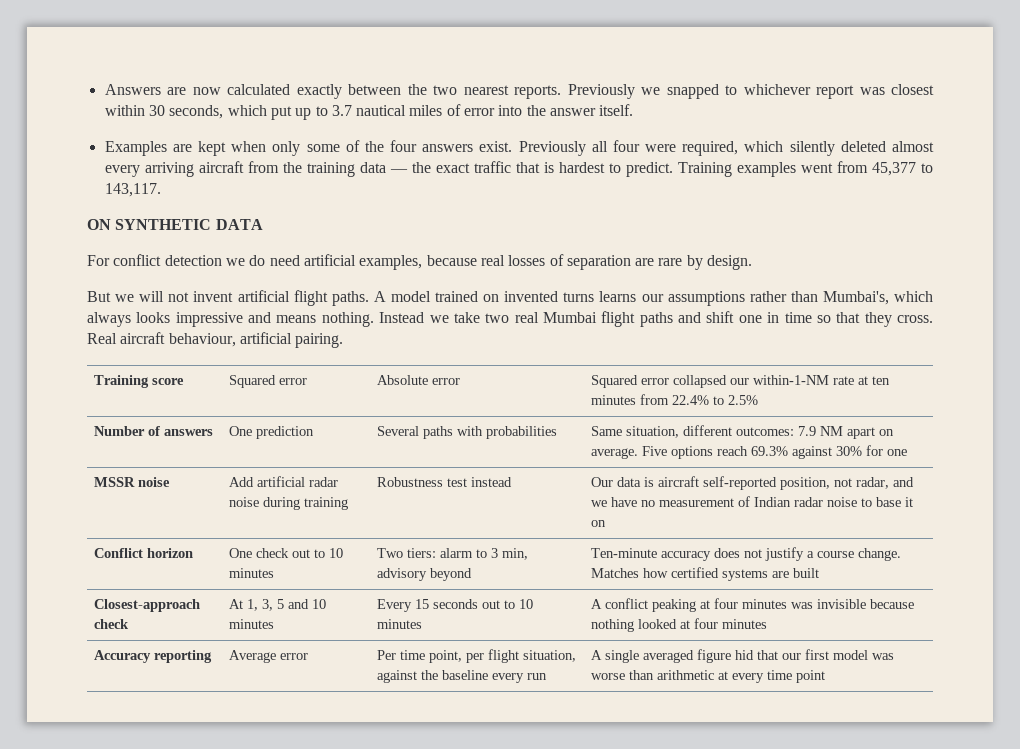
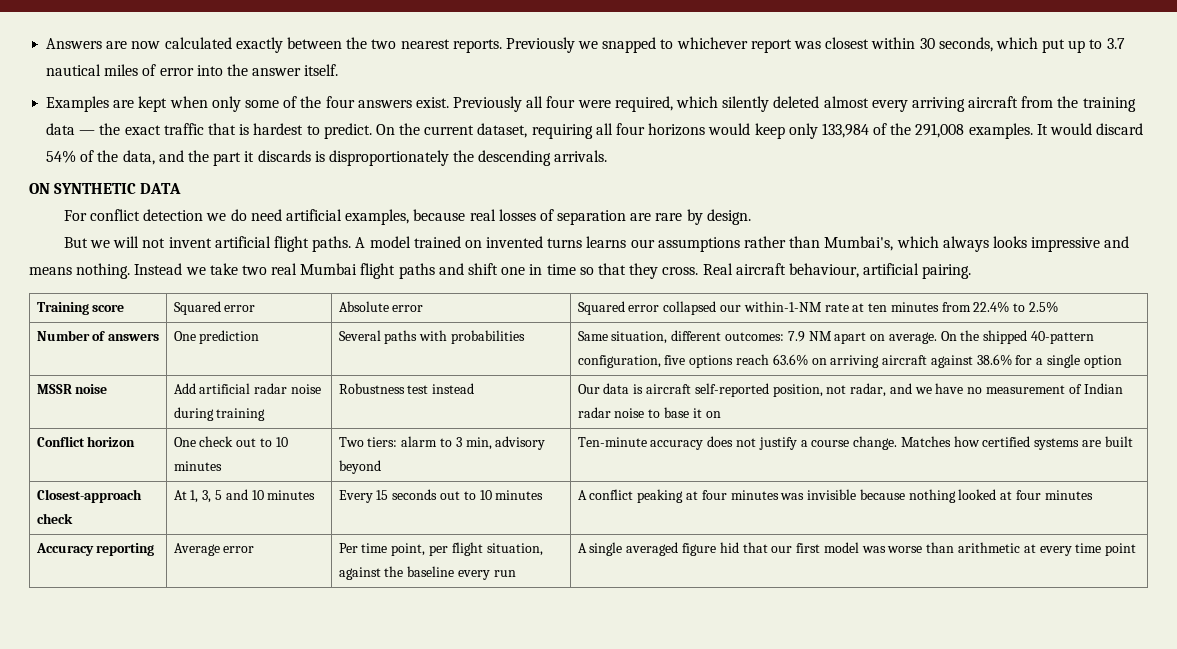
- Training examples went from 45,377 to 143,117.
+ On the current dataset, requiring all four horizons would keep only 133,984 of the 291,008 examples. It would discard 54% of the data, and the part it discards is disproportionately the descending arrivals.
- Number of answers | One prediction | Several paths with probabilities | Same situation, different outcomes: 7.9 NM apart on average. Five options reach 69.3% against 30% for one
+ Number of answers | One prediction | Several paths with probabilities | Same situation, different outcomes: 7.9 NM apart on average. On the shipped 40-pattern configuration, five options reach 63.6% on arriving aircraft against 38.6% for a single option

